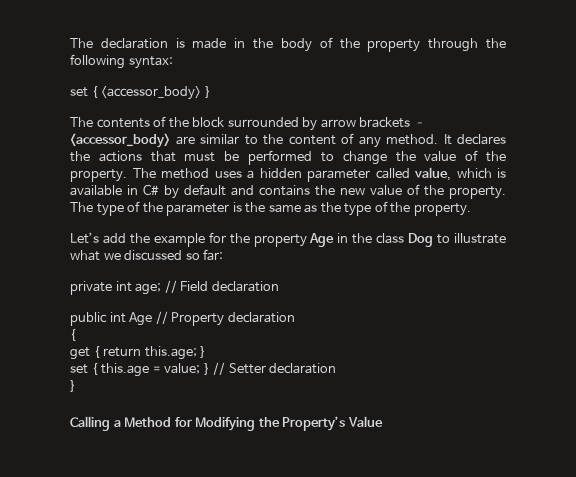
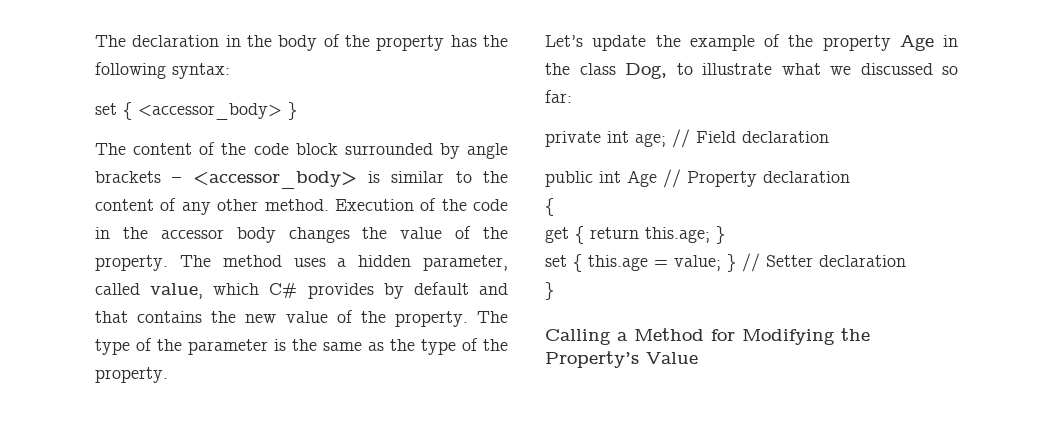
- The declaration is made in the body of the property through the following syntax:
+ The declaration in the body of the property has the following syntax:
- The contents of the block surrounded by arrow brackets – <accessor_body> are similar to the content of any method. It declares the actions that must be performed to change the value of the property.
+ The content of the code block surrounded by angle brackets – <accessor_body> is similar to the content of any other method. Execution of the code in the accessor body changes the value of the property.
- The method uses a hidden parameter called value, which is available in C# by default and contains the new value of the property.
+ The method uses a hidden parameter, called value, which C# provides by default and that contains the new value of the property.
- Let’s add the example for the property Age in the class Dog to illustrate what we discussed so far:
+ Let’s update the example of the property Age in the class Dog, to illustrate what we discussed so far:

